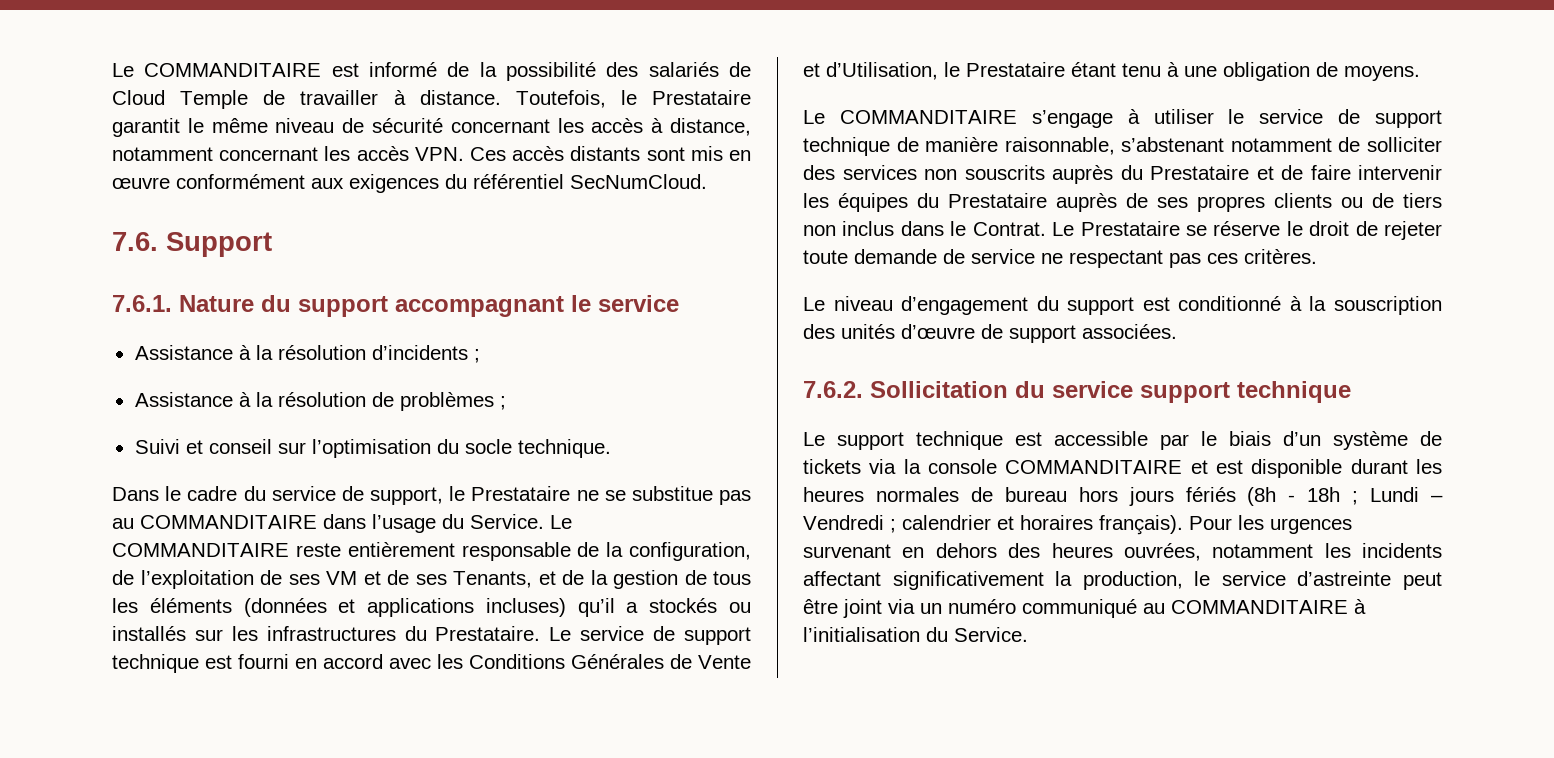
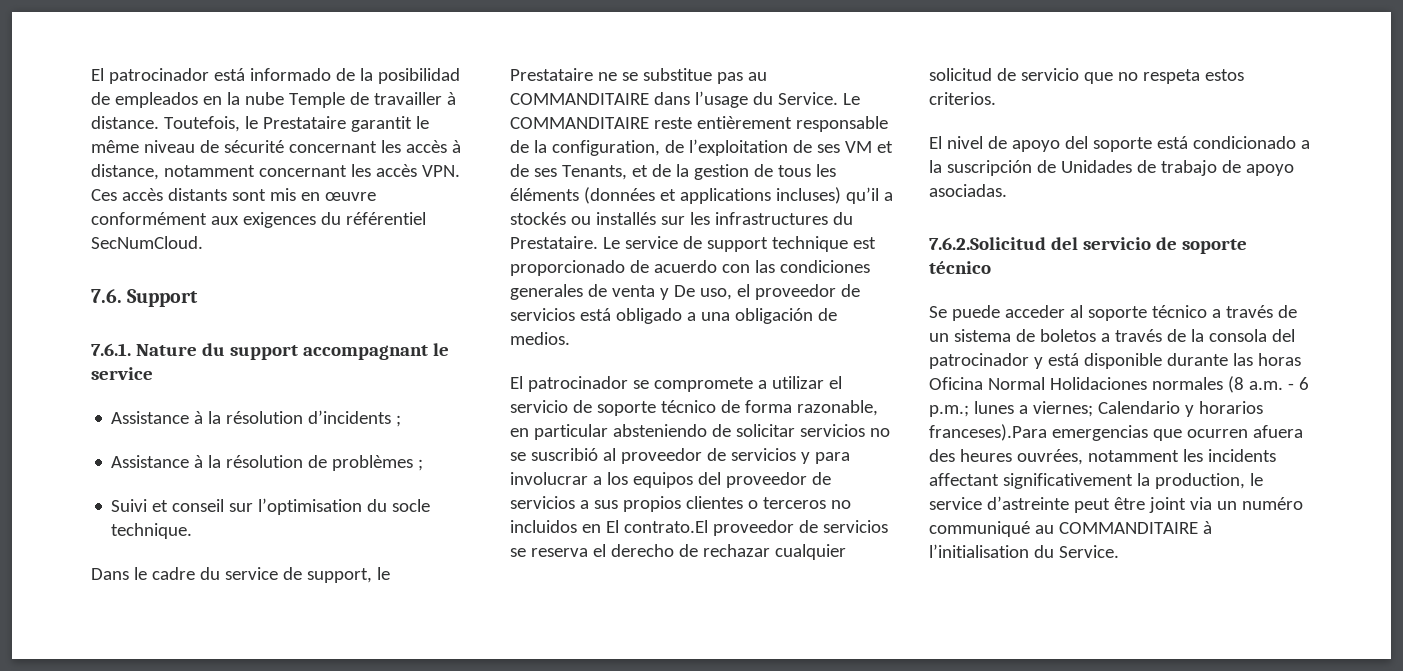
- Le COMMANDITAIRE est informé de la possibilité des salariés de Cloud Temple de travailler à distance.
+ El patrocinador está informado de la posibilidad de empleados en la nube Temple de travailler à distance.
- Le service de support technique est fourni en accord avec les Conditions Générales de Vente et d’Utilisation, le Prestataire étant tenu à une obligation de moyens.
- Le COMMANDITAIRE s’engage à utiliser le service de support technique de manière raisonnable, s’abstenant notamment de solliciter des services non souscrits auprès du Prestataire et de faire intervenir les équipes du Prestataire auprès de ses propres clients ou de tiers non inclus dans le Contrat. Le Prestataire se réserve le droit de rejeter toute demande de service ne respectant pas ces critères.
- Le niveau d’engagement du support est conditionné à la souscription des unités d’œuvre de support associées.
- 7.6.2. Sollicitation du service support technique
- Le support technique est accessible par le biais d’un système de tickets via la console COMMANDITAIRE et est disponible durant les heures normales de bureau hors jours fériés (8h - 18h ; Lundi – Vendredi ; calendrier et horaires français). Pour les urgences survenant en dehors des heures ouvrées, notamment les incidents affectant significativement la production, le service d’astreinte peut être joint via un numéro communiqué au COMMANDITAIRE à l’initialisation du Service.
+ Le service de support technique est proporcionado de acuerdo con las condiciones generales de venta y De uso, el proveedor de servicios está obligado a una obligación de medios.
+ El patrocinador se compromete a utilizar el servicio de soporte técnico de forma razonable, en particular absteniendo de solicitar servicios no se suscribió al proveedor de servicios y para involucrar a los equipos del proveedor de servicios a sus propios clientes o terceros no incluidos en El contrato.El proveedor de servicios se reserva el derecho de rechazar cualquier solicitud de servicio que no respeta estos criterios.
+ El nivel de apoyo del soporte está condicionado a la suscripción de Unidades de trabajo de apoyo asociadas.
+ 7.6.2.Solicitud del servicio de soporte técnico
+ Se puede acceder al soporte técnico a través de un sistema de boletos a través de la consola del patrocinador y está disponible durante las horas Oficina Normal Holidaciones normales (8 a.m. - 6 p.m.; lunes a viernes; Calendario y horarios franceses).Para emergencias que ocurren afuera des heures ouvrées, notamment les incidents affectant significativement la production, le service d’astreinte peut être joint via un numéro communiqué au COMMANDITAIRE à l’initialisation du Service.

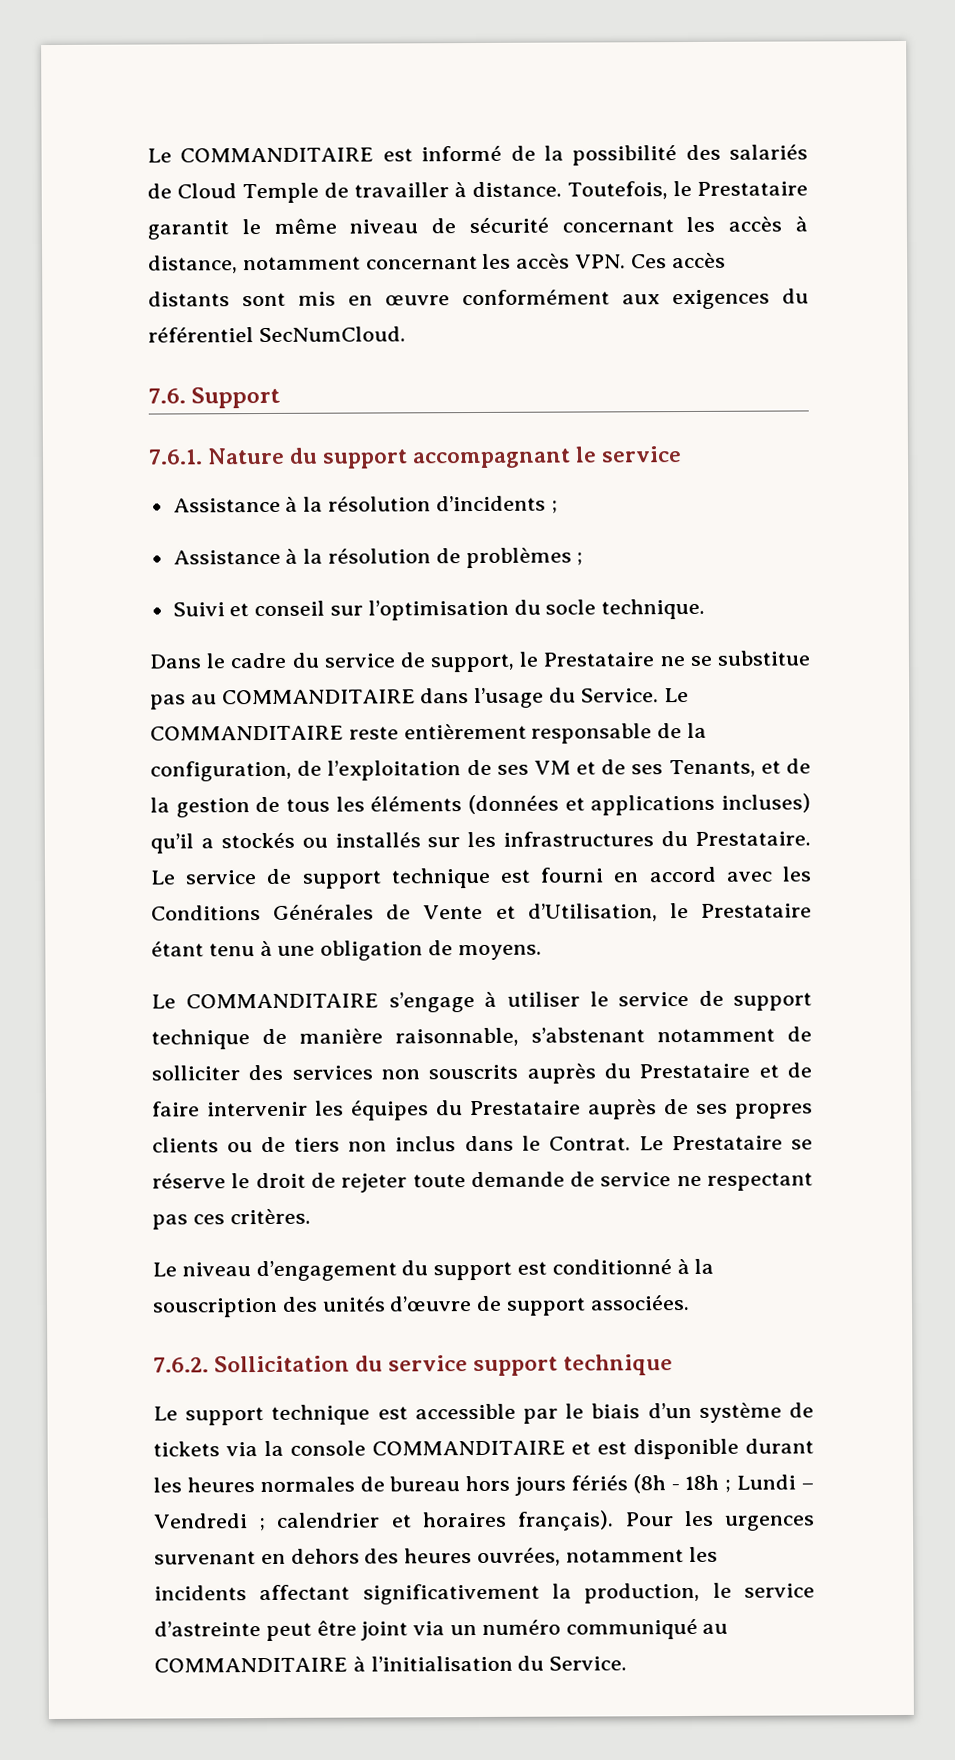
- El patrocinador está informado de la posibilidad de empleados en la nube Temple de travailler à distance.
+ Le COMMANDITAIRE est informé de la possibilité des salariés de Cloud Temple de travailler à distance.
- Le service de support technique est proporcionado de acuerdo con las condiciones generales de venta y De uso, el proveedor de servicios está obligado a una obligación de medios.
- El patrocinador se compromete a utilizar el servicio de soporte técnico de forma razonable, en particular absteniendo de solicitar servicios no se suscribió al proveedor de servicios y para involucrar a los equipos del proveedor de servicios a sus propios clientes o terceros no incluidos en El contrato.El proveedor de servicios se reserva el derecho de rechazar cualquier solicitud de servicio que no respeta estos criterios.
- El nivel de apoyo del soporte está condicionado a la suscripción de Unidades de trabajo de apoyo asociadas.
- 7.6.2.Solicitud del servicio de soporte técnico
- Se puede acceder al soporte técnico a través de un sistema de boletos a través de la consola del patrocinador y está disponible durante las horas Oficina Normal Holidaciones normales (8 a.m. - 6 p.m.; lunes a viernes; Calendario y horarios franceses).Para emergencias que ocurren afuera des heures ouvrées, notamment les incidents affectant significativement la production, le service d’astreinte peut être joint via un numéro communiqué au COMMANDITAIRE à l’initialisation du Service.
+ Le service de support technique est fourni en accord avec les Conditions Générales de Vente et d’Utilisation, le Prestataire étant tenu à une obligation de moyens.
+ Le COMMANDITAIRE s’engage à utiliser le service de support technique de manière raisonnable, s’abstenant notamment de solliciter des services non souscrits auprès du Prestataire et de faire intervenir les équipes du Prestataire auprès de ses propres clients ou de tiers non inclus dans le Contrat. Le Prestataire se réserve le droit de rejeter toute demande de service ne respectant pas ces critères.
+ Le niveau d’engagement du support est conditionné à la souscription des unités d’œuvre de support associées.
+ 7.6.2. Sollicitation du service support technique
+ Le support technique est accessible par le biais d’un système de tickets via la console COMMANDITAIRE et est disponible durant les heures normales de bureau hors jours fériés (8h - 18h ; Lundi – Vendredi ; calendrier et horaires français). Pour les urgences survenant en dehors des heures ouvrées, notamment les incidents affectant significativement la production, le service d’astreinte peut être joint via un numéro communiqué au COMMANDITAIRE à l’initialisation du Service.

